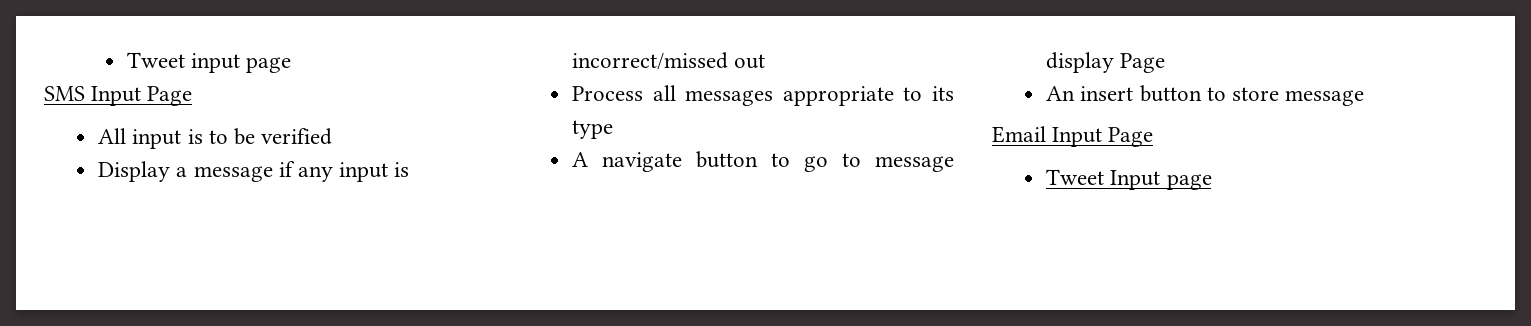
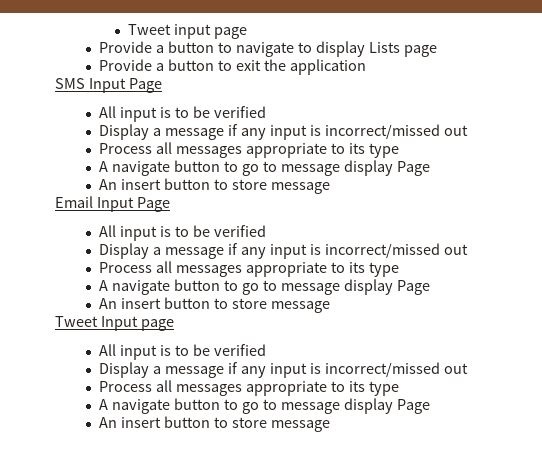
+ Provide a button to navigate to display Lists page
+ Provide a button to exit the application
  Email Input Page
+ All input is to be verified
+ Display a message if any input is incorrect/missed out
+ Process all messages appropriate to its type
+ A navigate button to go to message display Page
+ An insert button to store message
  Tweet Input page
+ All input is to be verified
+ Display a message if any input is incorrect/missed out
+ Process all messages appropriate to its type
+ A navigate button to go to message display Page
+ An insert button to store message

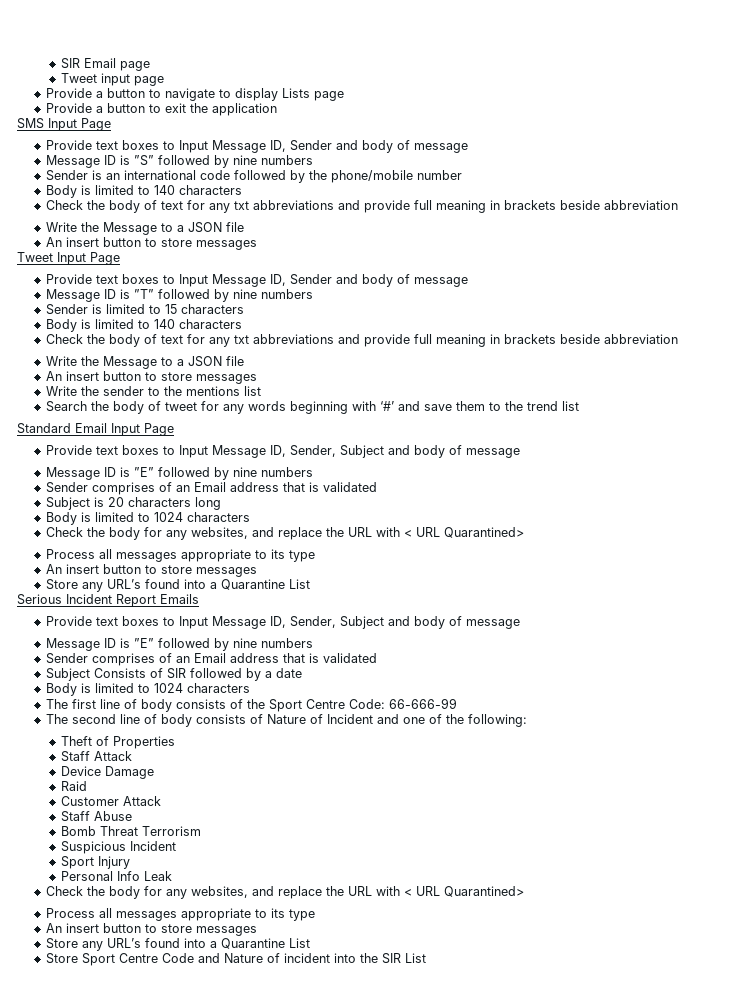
+ SIR Email page
  SMS Input Page
- All input is to be verified
- Display a message if any input is incorrect/missed out
+ Provide text boxes to Input Message ID, Sender and body of message
+ Message ID is ”S” followed by nine numbers
+ Sender is an international code followed by the phone/mobile number
+ Body is limited to 140 characters
+ Check the body of text for any txt abbreviations and provide full meaning in brackets beside abbreviation
+ Write the Message to a JSON file
+ An insert button to store messages
+ Tweet Input Page
+ Provide text boxes to Input Message ID, Sender and body of message
+ Message ID is ”T” followed by nine numbers
+ Sender is limited to 15 characters
+ Body is limited to 140 characters
+ Check the body of text for any txt abbreviations and provide full meaning in brackets beside abbreviation
+ Write the Message to a JSON file
+ An insert button to store messages
+ Write the sender to the mentions list
+ Search the body of tweet for any words beginning with ‘#’ and save them to the trend list
+ Standard Email Input Page
+ Provide text boxes to Input Message ID, Sender, Subject and body of message
+ Message ID is ”E” followed by nine numbers
+ Sender comprises of an Email address that is validated
+ Subject is 20 characters long
+ Body is limited to 1024 characters
+ Check the body for any websites, and replace the URL with < URL Quarantined>
  Process all messages appropriate to its type
- A navigate button to go to message display Page
- An insert button to store message
- Email Input Page
- All input is to be verified
- Display a message if any input is incorrect/missed out
+ An insert button to store messages
+ Store any URL’s found into a Quarantine List
+ Serious Incident Report Emails
+ Provide text boxes to Input Message ID, Sender, Subject and body of message
+ Message ID is ”E” followed by nine numbers
+ Sender comprises of an Email address that is validated
+ Subject Consists of SIR followed by a date
+ Body is limited to 1024 characters
+ The first line of body consists of the Sport Centre Code: 66-666-99
+ The second line of body consists of Nature of Incident and one of the following:
+ Theft of Properties
+ Staff Attack
+ Device Damage
+ Raid
+ Customer Attack
+ Staff Abuse
+ Bomb Threat Terrorism
+ Suspicious Incident
+ Sport Injury
+ Personal Info Leak
+ Check the body for any websites, and replace the URL with < URL Quarantined>
  Process all messages appropriate to its type
- A navigate button to go to message display Page
- An insert button to store message
- Tweet Input page
- All input is to be verified
- Display a message if any input is incorrect/missed out
- Process all messages appropriate to its type
- A navigate button to go to message display Page
- An insert button to store message
+ An insert button to store messages
+ Store any URL’s found into a Quarantine List
+ Store Sport Centre Code and Nature of incident into the SIR List

